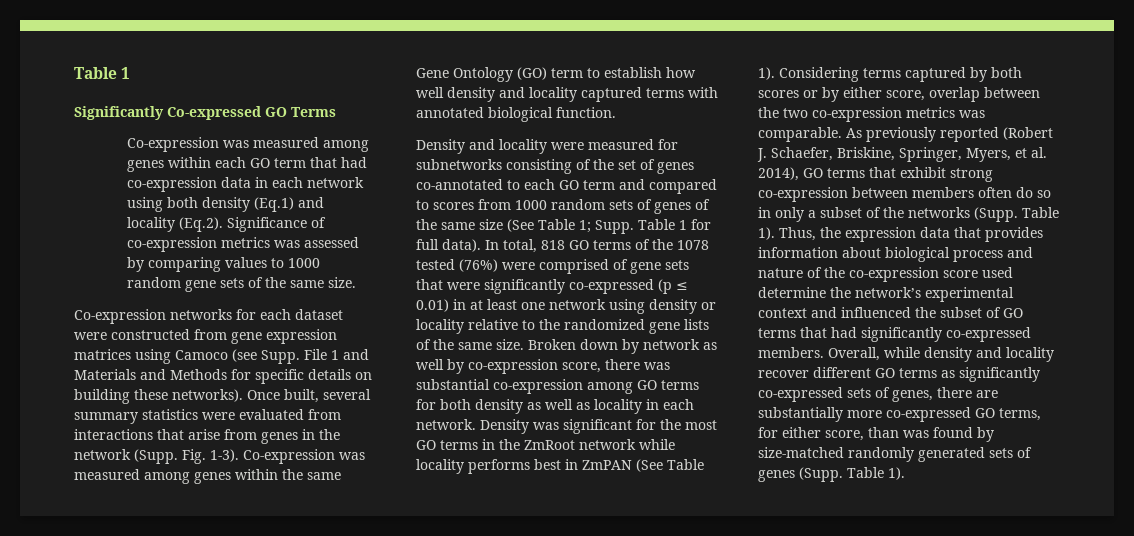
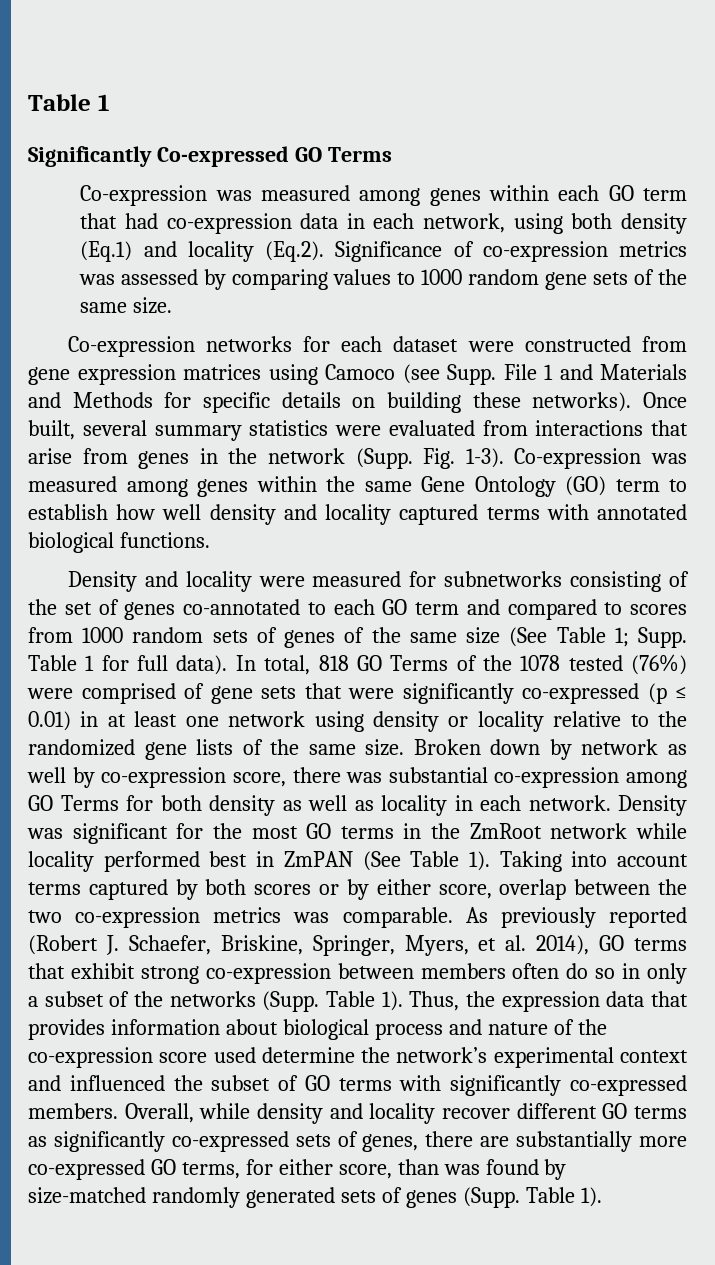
- Co-expression was measured among genes within each GO term that had co-expression data in each network using both density (Eq.1) and locality (Eq.2). Significance of co-expression metrics was assessed by comparing values to 1000 random gene sets of the same size.
+ Co-expression was measured among genes within each GO term that had co-expression data in each network, using both density (Eq.1) and locality (Eq.2). Significance of co-expression metrics was assessed by comparing values to 1000 random gene sets of the same size.
- Co-expression was measured among genes within the same Gene Ontology (GO) term to establish how well density and locality captured terms with annotated biological function.
+ Co-expression was measured among genes within the same Gene Ontology (GO) term to establish how well density and locality captured terms with annotated biological functions.
- In total, 818 GO terms of the 1078 tested (76%) were comprised of gene sets that were significantly co-expressed (p ≤ 0.01) in at least one network using density or locality relative to the randomized gene lists of the same size.
+ In total, 818 GO Terms of the 1078 tested (76%) were comprised of gene sets that were significantly co-expressed (p ≤ 0.01) in at least one network using density or locality relative to the randomized gene lists of the same size.
- Broken down by network as well by co-expression score, there was substantial co-expression among GO terms for both density as well as locality in each network.
+ Broken down by network as well by co-expression score, there was substantial co-expression among GO Terms for both density as well as locality in each network.
- Density was significant for the most GO terms in the ZmRoot network while locality performs best in ZmPAN (See Table 1).
+ Density was significant for the most GO terms in the ZmRoot network while locality performed best in ZmPAN (See Table 1).
- Considering terms captured by both scores or by either score, overlap between the two co-expression metrics was comparable.
+ Taking into account terms captured by both scores or by either score, overlap between the two co-expression metrics was comparable.
- Thus, the expression data that provides information about biological process and nature of the co-expression score used determine the network’s experimental context and influenced the subset of GO terms that had significantly co-expressed members.
+ Thus, the expression data that provides information about biological process and nature of the co-expression score used determine the network’s experimental context and influenced the subset of GO terms with significantly co-expressed members.

